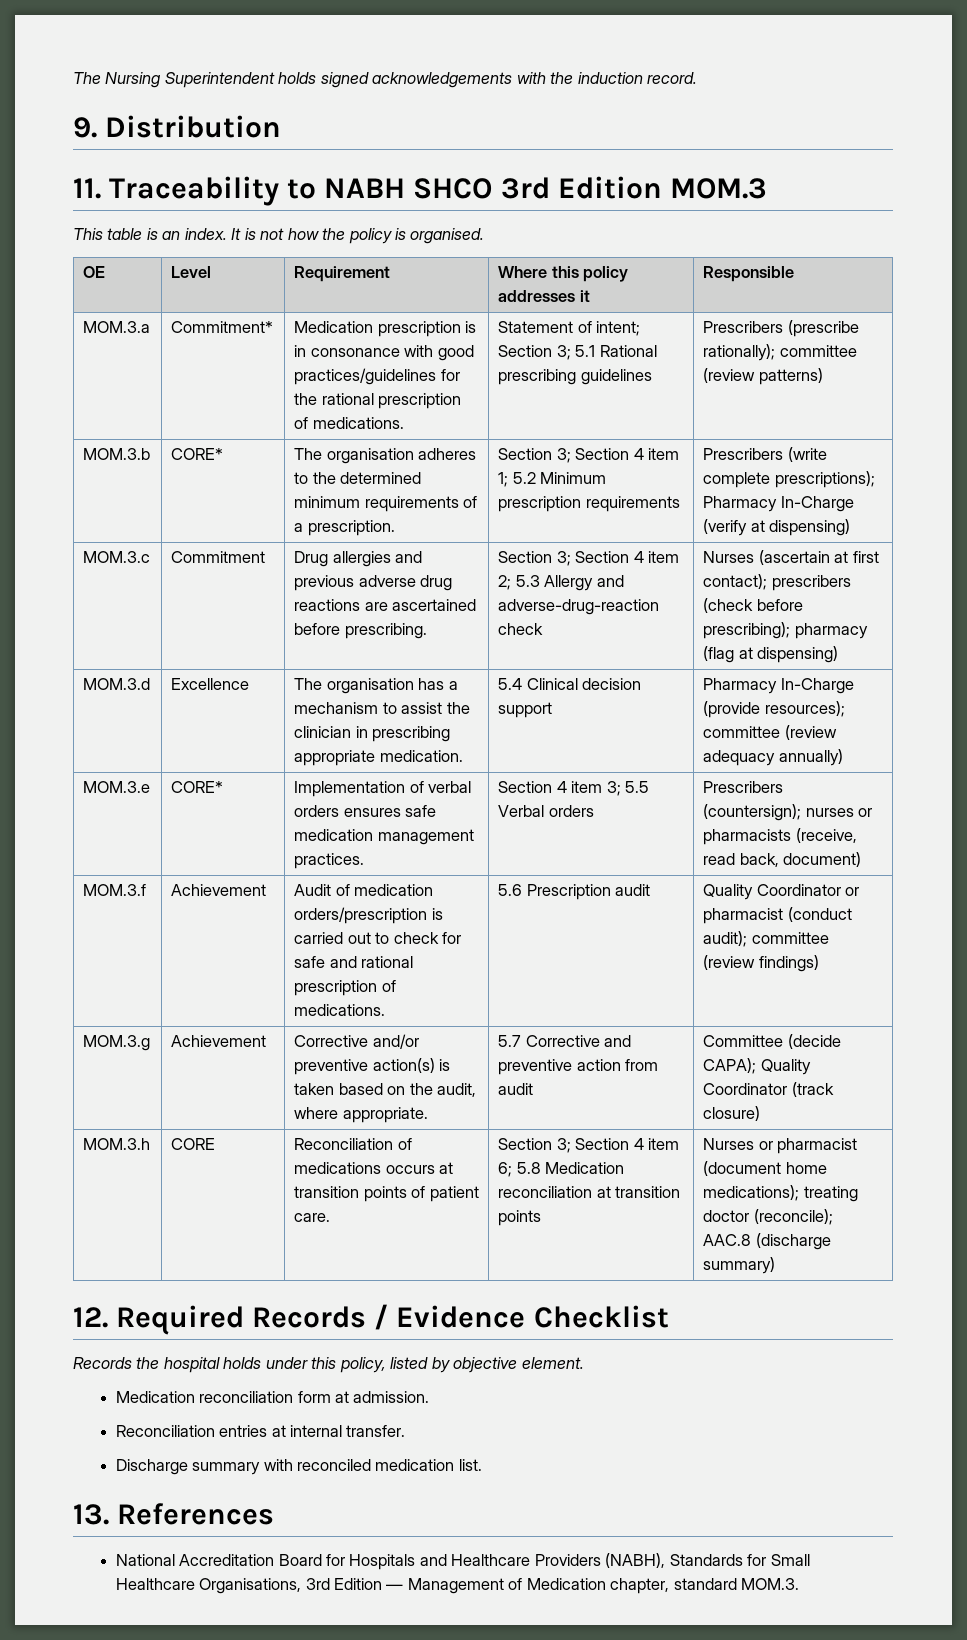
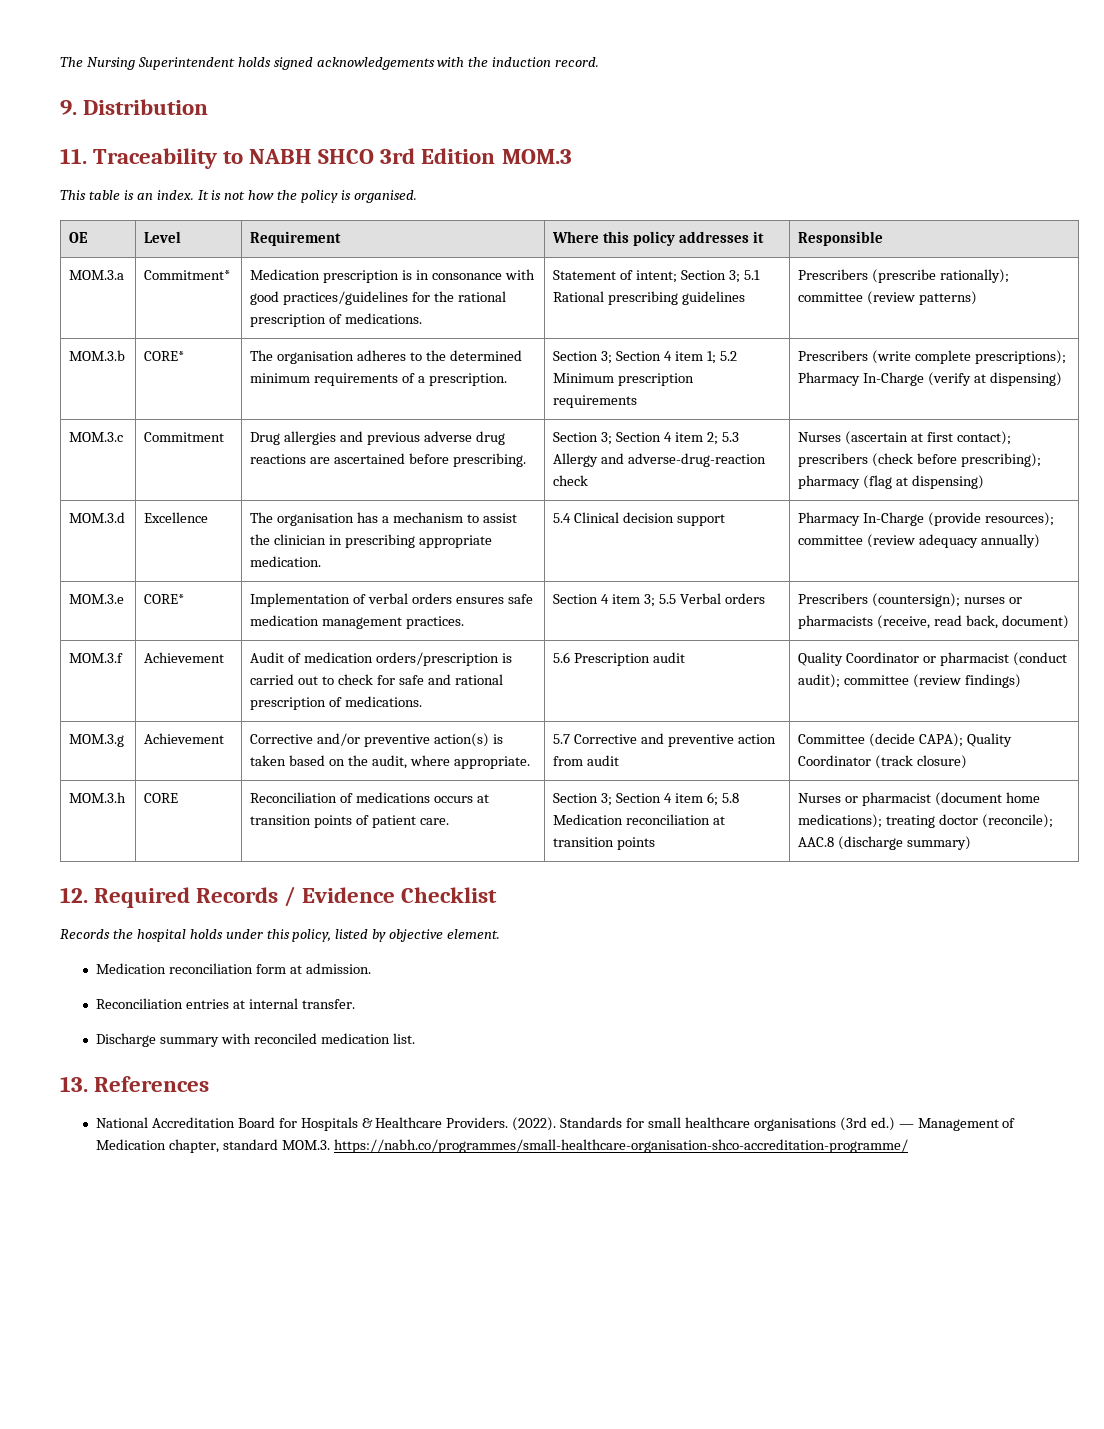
- National Accreditation Board for Hospitals and Healthcare Providers (NABH), Standards for Small Healthcare Organisations, 3rd Edition — Management of Medication chapter, standard MOM.3.
+ National Accreditation Board for Hospitals & Healthcare Providers. (2022). Standards for small healthcare organisations (3rd ed.) — Management of Medication chapter, standard MOM.3. https://nabh.co/programmes/small-healthcare-organisation-shco-accreditation-programme/

